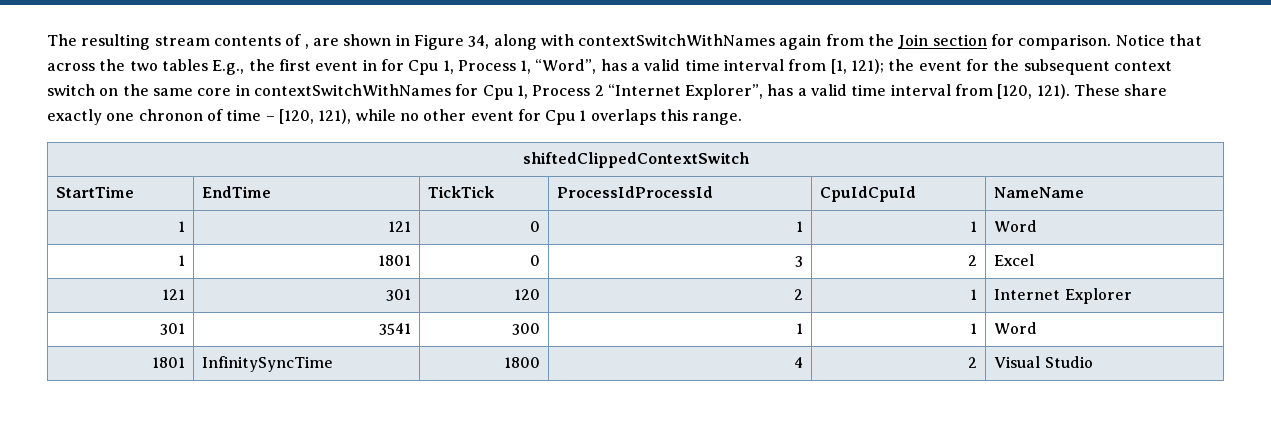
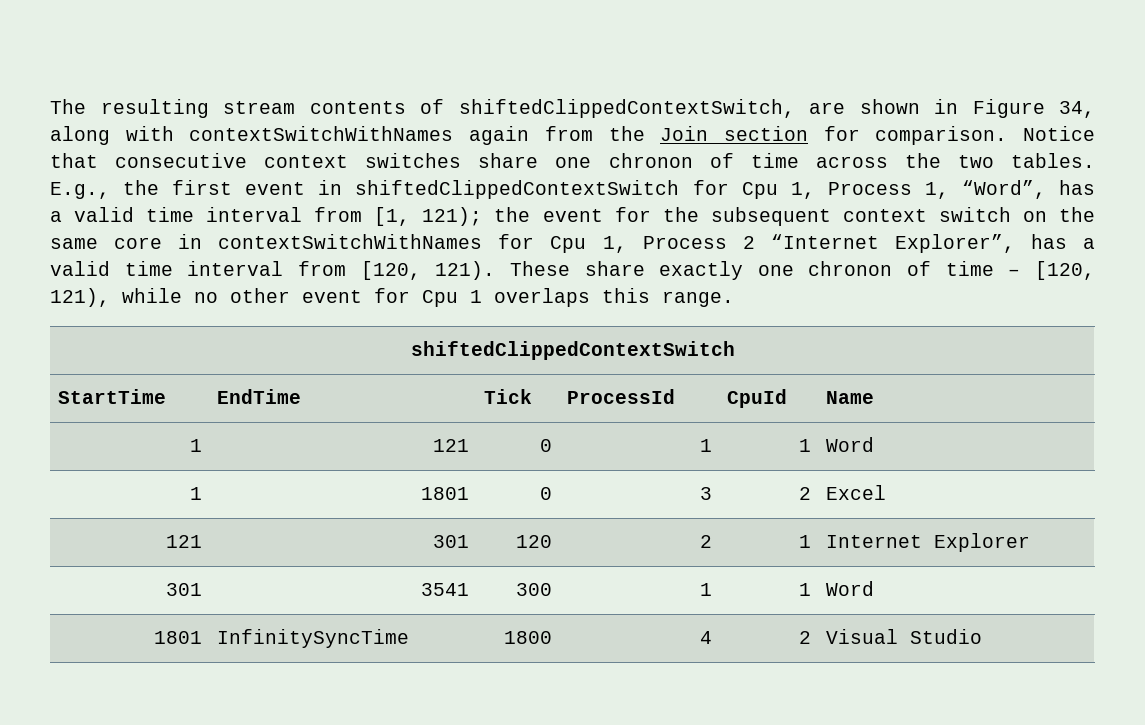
- The resulting stream contents of , are shown in Figure 34, along with contextSwitchWithNames again from the Join section for comparison.
+ The resulting stream contents of shiftedClippedContextSwitch, are shown in Figure 34, along with contextSwitchWithNames again from the Join section for comparison.
- Notice that across the two tables E.g., the first event in for Cpu 1, Process 1, “Word”, has a valid time interval from [1, 121); the event for the subsequent context switch on the same core in contextSwitchWithNames for Cpu 1, Process 2 “Internet Explorer”, has a valid time interval from [120, 121).
+ Notice that consecutive context switches share one chronon of time across the two tables. E.g., the first event in shiftedClippedContextSwitch for Cpu 1, Process 1, “Word”, has a valid time interval from [1, 121); the event for the subsequent context switch on the same core in contextSwitchWithNames for Cpu 1, Process 2 “Internet Explorer”, has a valid time interval from [120, 121).
- StartTime | EndTime | TickTick | ProcessIdProcessId | CpuIdCpuId | NameName
+ StartTime | EndTime | Tick | ProcessId | CpuId | Name

